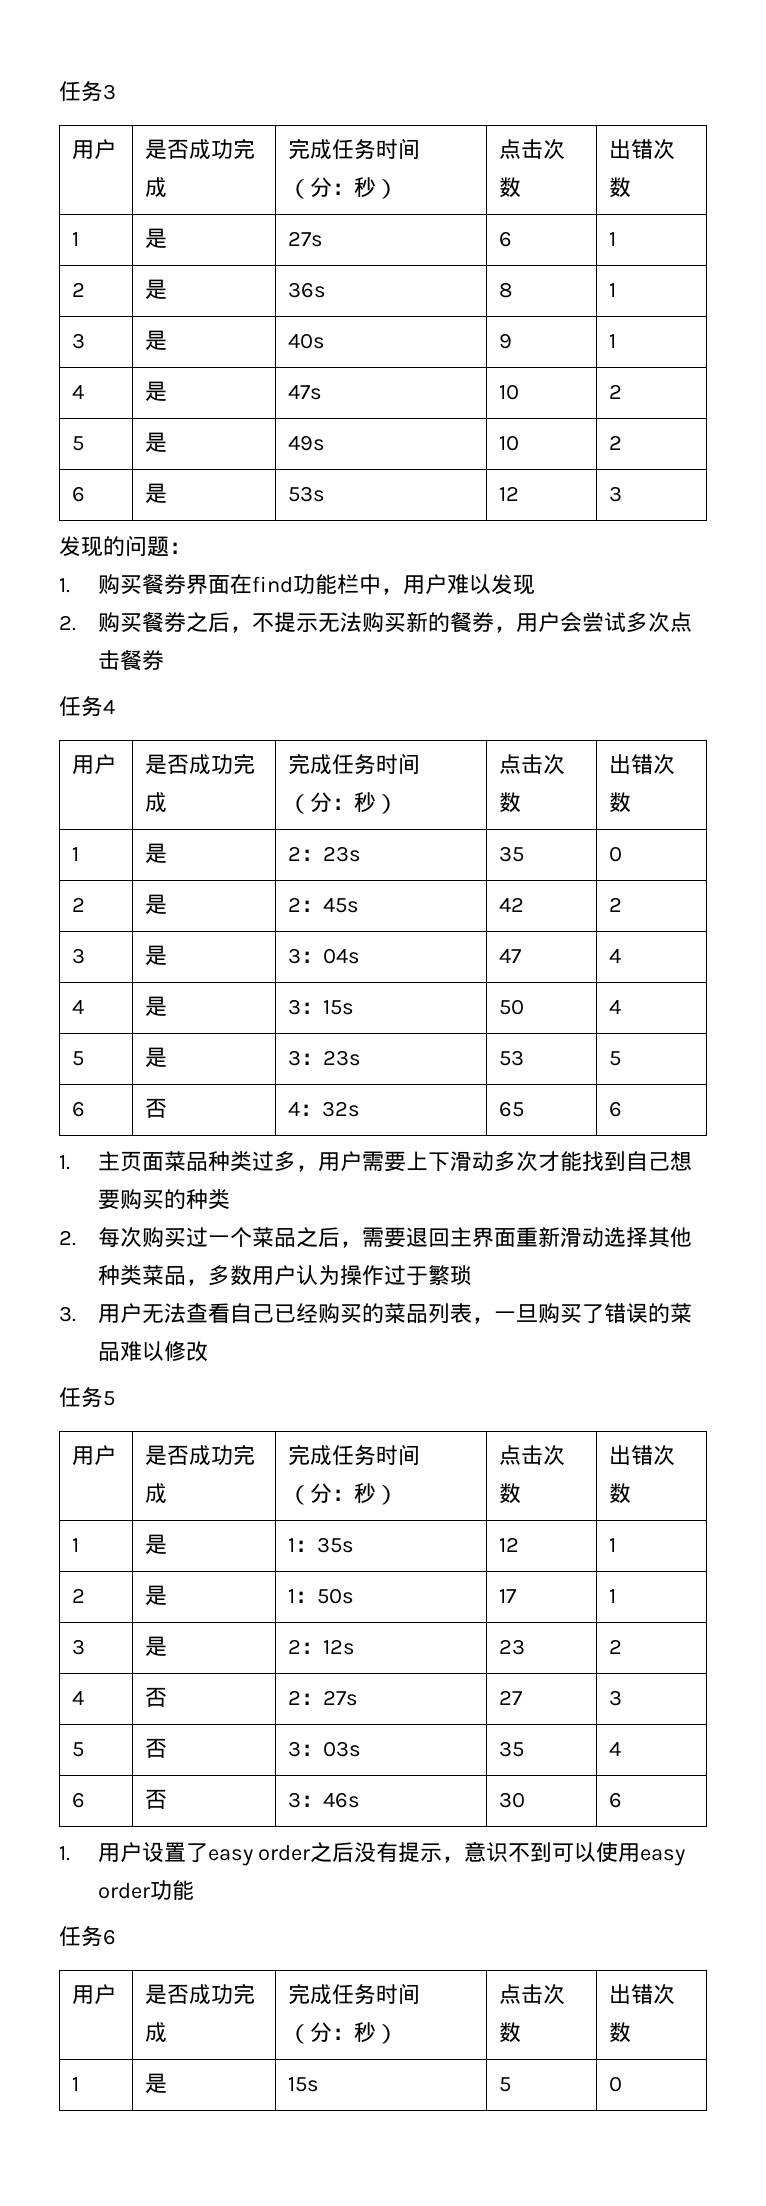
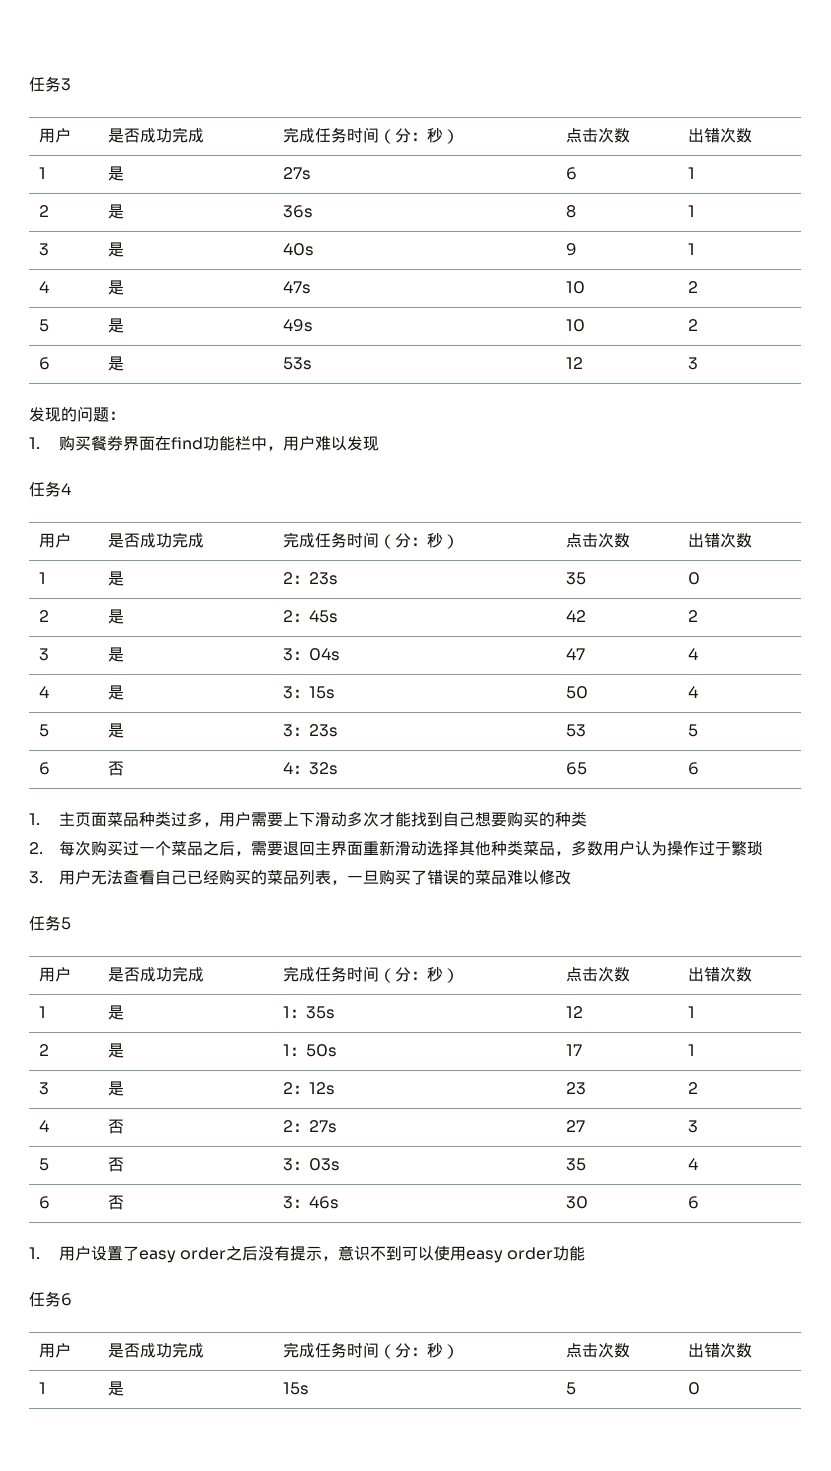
- 2.购买餐券之后，不提示无法购买新的餐券，用户会尝试多次点击餐券

